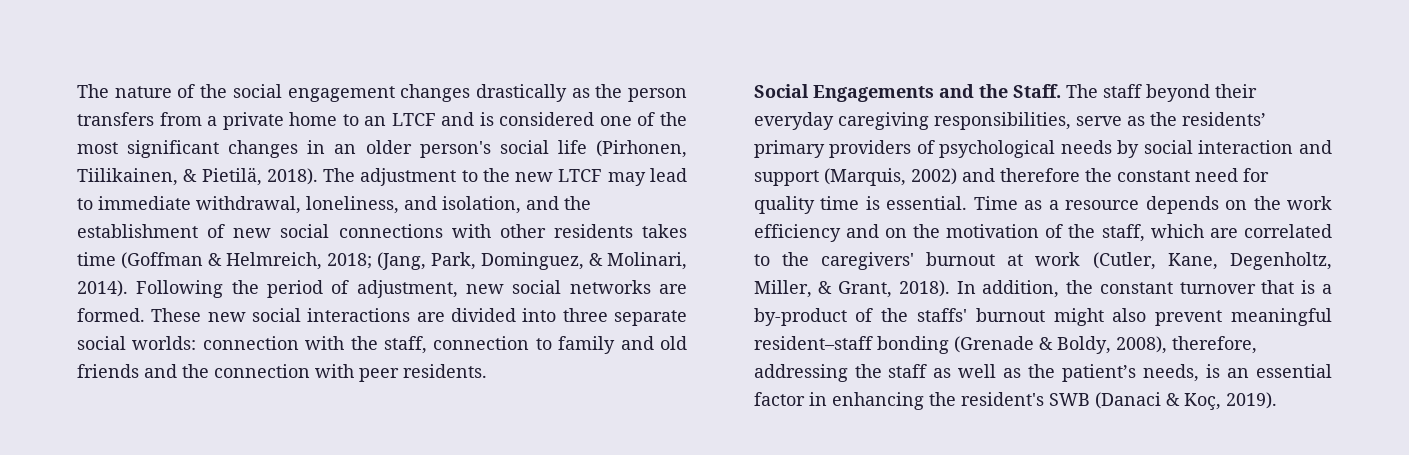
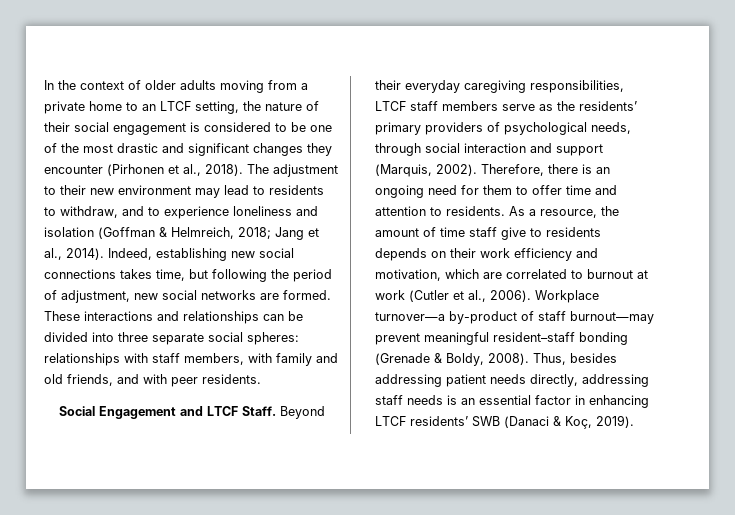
- The nature of the social engagement changes drastically as the person transfers from a private home to an LTCF and is considered one of the most significant changes in an older person's social life (Pirhonen, Tiilikainen, & Pietilä, 2018). The adjustment to the new LTCF may lead to immediate withdrawal, loneliness, and isolation, and the establishment of new social connections with other residents takes time (Goffman & Helmreich, 2018; (Jang, Park, Dominguez, & Molinari, 2014). Following the period of adjustment, new social networks are formed.
+ In the context of older adults moving from a private home to an LTCF setting, the nature of their social engagement is considered to be one of the most drastic and significant changes they encounter (Pirhonen et al., 2018). The adjustment to their new environment may lead to residents to withdraw, and to experience loneliness and isolation (Goffman & Helmreich, 2018; Jang et al., 2014). Indeed, establishing new social connections takes time, but following the period of adjustment, new social networks are formed.
- These new social interactions are divided into three separate social worlds: connection with the staff, connection to family and old friends and the connection with peer residents.
- Social Engagements and the Staff. The staff beyond their everyday caregiving responsibilities, serve as the residents’ primary providers of psychological needs by social interaction and support (Marquis, 2002) and therefore the constant need for quality time is essential. Time as a resource depends on the work efficiency and on the motivation of the staff, which are correlated to the caregivers' burnout at work (Cutler, Kane, Degenholtz, Miller, & Grant, 2018). In addition, the constant turnover that is a by-product of the staffs' burnout might also prevent meaningful resident–staff bonding (Grenade & Boldy, 2008), therefore, addressing the staff as well as the patient’s needs, is an essential factor in enhancing the resident's SWB (Danaci & Koç, 2019).
+ These interactions and relationships can be divided into three separate social spheres: relationships with staff members, with family and old friends, and with peer residents.
+ Social Engagement and LTCF Staff. Beyond their everyday caregiving responsibilities, LTCF staff members serve as the residents’ primary providers of psychological needs, through social interaction and support (Marquis, 2002). Therefore, there is an ongoing need for them to offer time and attention to residents. As a resource, the amount of time staff give to residents depends on their work efficiency and motivation, which are correlated to burnout at work (Cutler et al., 2006). Workplace turnover—a by-product of staff burnout—may prevent meaningful resident–staff bonding (Grenade & Boldy, 2008). Thus, besides addressing patient needs directly, addressing staff needs is an essential factor in enhancing LTCF residents’ SWB (Danaci & Koç, 2019).

